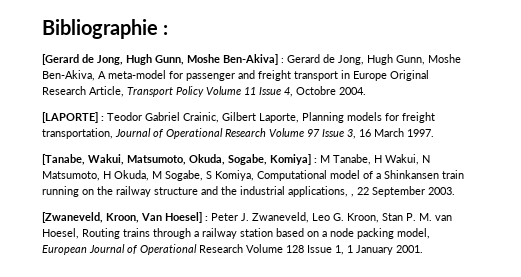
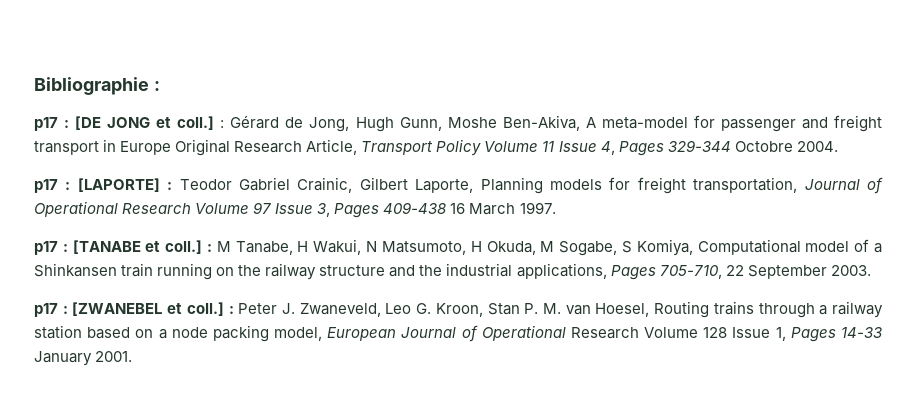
- [Gerard de Jong, Hugh Gunn, Moshe Ben-Akiva] : Gerard de Jong, Hugh Gunn, Moshe Ben-Akiva, A meta-model for passenger and freight transport in Europe Original Research Article, Transport Policy Volume 11 Issue 4, Octobre 2004.
+ p17 : [DE JONG et coll.] : Gérard de Jong, Hugh Gunn, Moshe Ben-Akiva, A meta-model for passenger and freight transport in Europe Original Research Article, Transport Policy Volume 11 Issue 4, Pages 329-344 Octobre 2004.
- [LAPORTE] : Teodor Gabriel Crainic, Gilbert Laporte, Planning models for freight transportation, Journal of Operational Research Volume 97 Issue 3, 16 March 1997.
+ p17 : [LAPORTE] : Teodor Gabriel Crainic, Gilbert Laporte, Planning models for freight transportation, Journal of Operational Research Volume 97 Issue 3, Pages 409-438 16 March 1997.
- [Tanabe, Wakui, Matsumoto, Okuda, Sogabe, Komiya] : M Tanabe, H Wakui, N Matsumoto, H Okuda, M Sogabe, S Komiya, Computational model of a Shinkansen train running on the railway structure and the industrial applications, , 22 September 2003.
+ p17 : [TANABE et coll.] : M Tanabe, H Wakui, N Matsumoto, H Okuda, M Sogabe, S Komiya, Computational model of a Shinkansen train running on the railway structure and the industrial applications, Pages 705-710, 22 September 2003.
- [Zwaneveld, Kroon, Van Hoesel] : Peter J. Zwaneveld, Leo G. Kroon, Stan P. M. van Hoesel, Routing trains through a railway station based on a node packing model, European Journal of Operational Research Volume 128 Issue 1, 1 January 2001.
+ p17 : [ZWANEBEL et coll.] : Peter J. Zwaneveld, Leo G. Kroon, Stan P. M. van Hoesel, Routing trains through a railway station based on a node packing model, European Journal of Operational Research Volume 128 Issue 1, Pages 14-33 January 2001.

